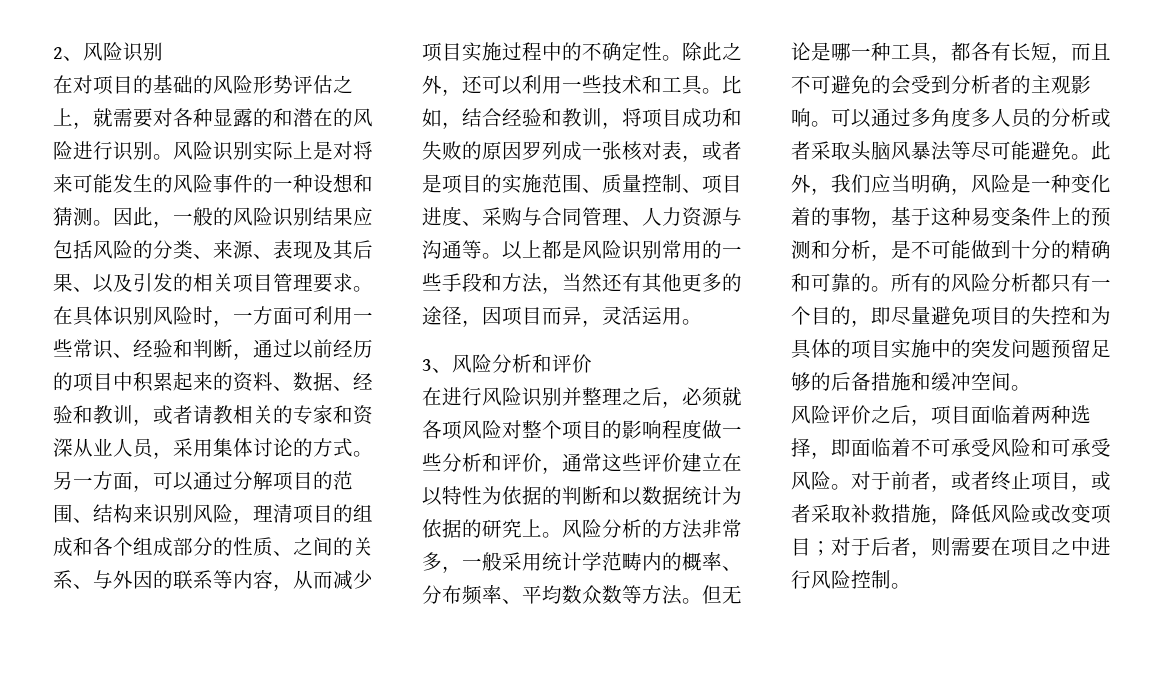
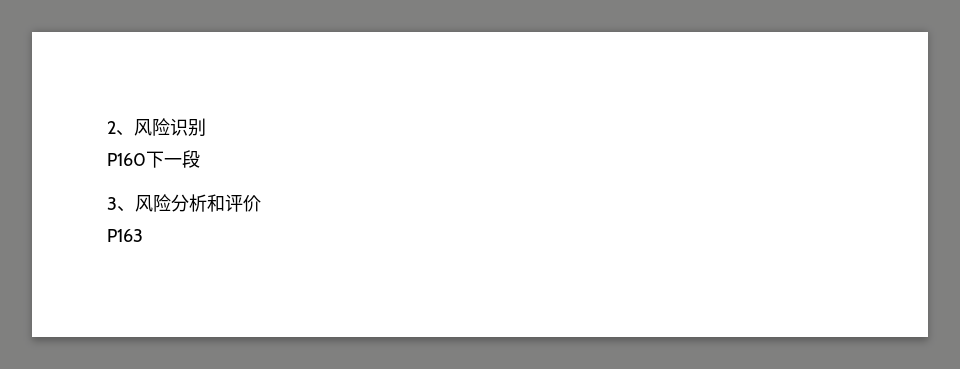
- 在对项目的基础的风险形势评估之上，就需要对各种显露的和潜在的风险进行识别。风险识别实际上是对将来可能发生的风险事件的一种设想和猜测。因此，一般的风险识别结果应包括风险的分类、来源、表现及其后果、以及引发的相关项目管理要求。在具体识别风险时，一方面可利用一些常识、经验和判断，通过以前经历的项目中积累起来的资料、数据、经验和教训，或者请教相关的专家和资深从业人员，采用集体讨论的方式。另一方面，可以通过分解项目的范围、结构来识别风险，理清项目的组成和各个组成部分的性质、之间的关系、与外因的联系等内容，从而减少项目实施过程中的不确定性。除此之外，还可以利用一些技术和工具。比如，结合经验和教训，将项目成功和失败的原因罗列成一张核对表，或者是项目的实施范围、质量控制、项目进度、采购与合同管理、人力资源与沟通等。以上都是风险识别常用的一些手段和方法，当然还有其他更多的途径，因项目而异，灵活运用。
+ P160下一段
- 在进行风险识别并整理之后，必须就各项风险对整个项目的影响程度做一些分析和评价，通常这些评价建立在以特性为依据的判断和以数据统计为依据的研究上。风险分析的方法非常多，一般采用统计学范畴内的概率、分布频率、平均数众数等方法。但无论是哪一种工具，都各有长短，而且不可避免的会受到分析者的主观影响。可以通过多角度多人员的分析或者采取头脑风暴法等尽可能避免。此外，我们应当明确，风险是一种变化着的事物，基于这种易变条件上的预测和分析，是不可能做到十分的精确和可靠的。所有的风险分析都只有一个目的，即尽量避免项目的失控和为具体的项目实施中的突发问题预留足够的后备措施和缓冲空间。
- 风险评价之后，项目面临着两种选择，即面临着不可承受风险和可承受风险。对于前者，或者终止项目，或者采取补救措施，降低风险或改变项目；对于后者，则需要在项目之中进行风险控制。
+ P163

